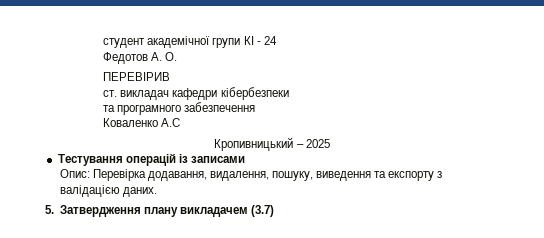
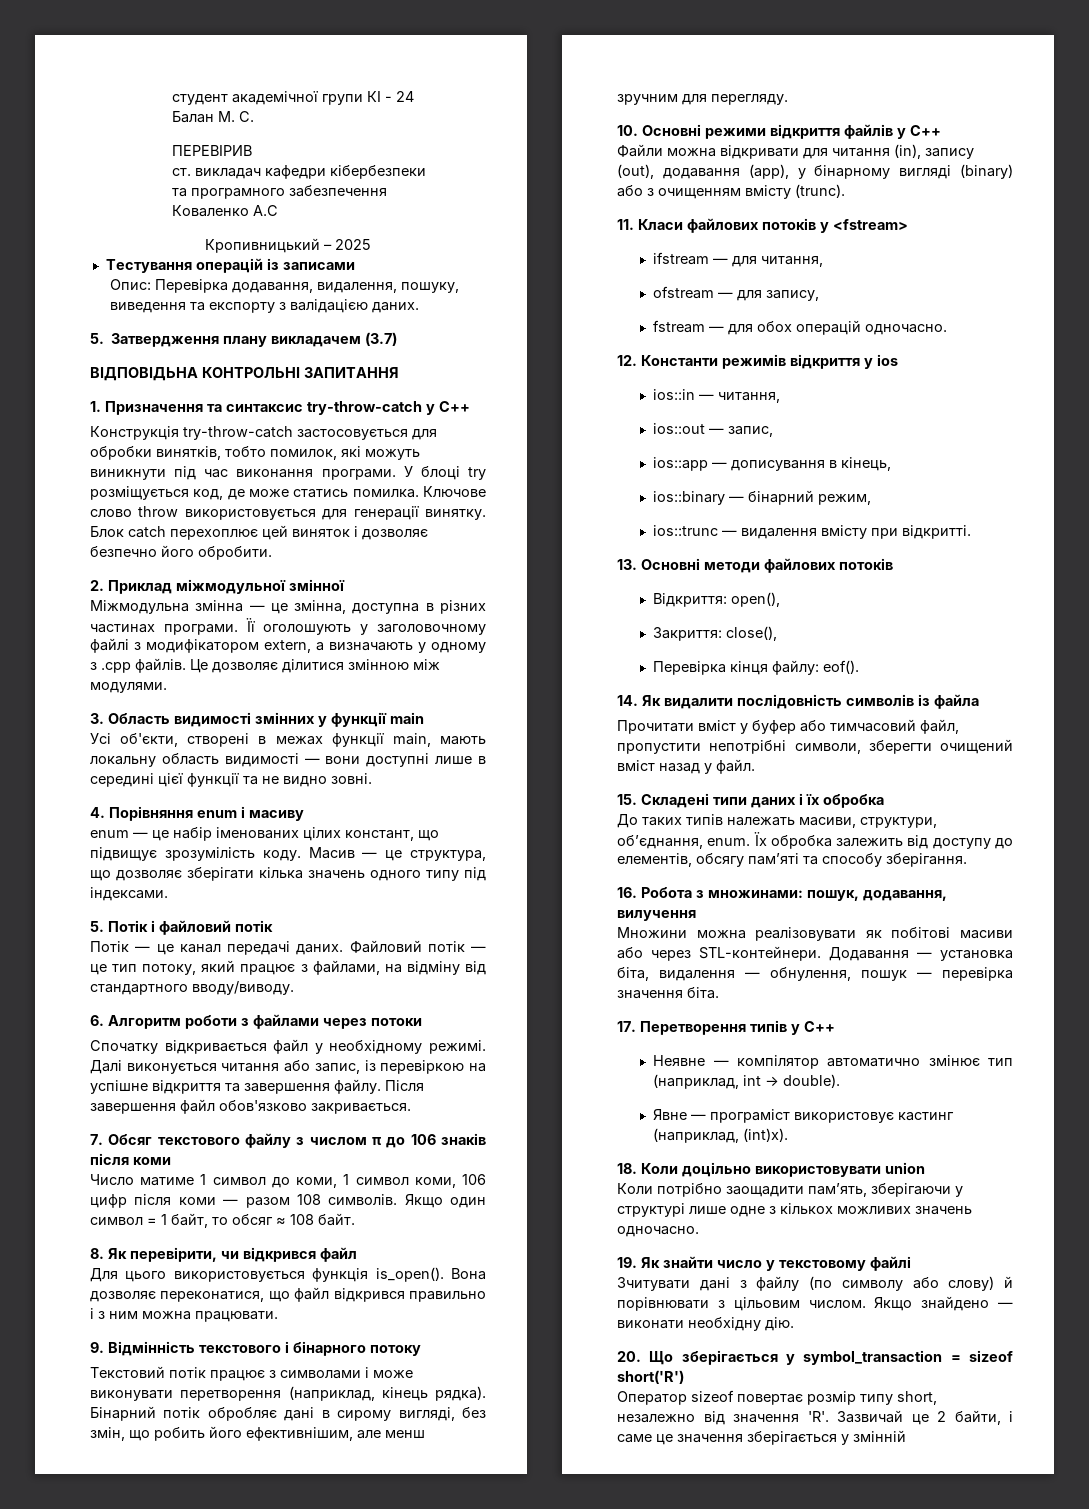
- Федотов А. О.
+ Балан М. С.
+ ВІДПОВІДЬНА КОНТРОЛЬНІ ЗАПИТАННЯ
+ 1. Призначення та синтаксис try-throw-catch у C++
+ Конструкція try-throw-catch застосовується для обробки винятків, тобто помилок, які можуть виникнути під час виконання програми. У блоці try розміщується код, де може статись помилка. Ключове слово throw використовується для генерації винятку. Блок catch перехоплює цей виняток і дозволяє безпечно його обробити.
+ 2. Приклад міжмодульної змінної
+ Міжмодульна змінна — це змінна, доступна в різних частинах програми. Її оголошують у заголовочному файлі з модифікатором extern, а визначають у одному з .cpp файлів. Це дозволяє ділитися змінною між модулями.
+ 3. Область видимості змінних у функції main
+ Усі об'єкти, створені в межах функції main, мають локальну область видимості — вони доступні лише в середині цієї функції та не видно зовні.
+ 4. Порівняння enum і масиву
+ enum — це набір іменованих цілих констант, що підвищує зрозумілість коду. Масив — це структура, що дозволяє зберігати кілька значень одного типу під індексами.
+ 5. Потік і файловий потік
+ Потік — це канал передачі даних. Файловий потік — це тип потоку, який працює з файлами, на відміну від стандартного вводу/виводу.
+ 6. Алгоритм роботи з файлами через потоки
+ Спочатку відкривається файл у необхідному режимі. Далі виконується читання або запис, із перевіркою на успішне відкриття та завершення файлу. Після завершення файл обов'язково закривається.
+ 7. Обсяг текстового файлу з числом π до 106 знаків після коми
+ Число матиме 1 символ до коми, 1 символ коми, 106 цифр після коми — разом 108 символів. Якщо один символ = 1 байт, то обсяг ≈ 108 байт.
+ 8. Як перевірити, чи відкрився файл
+ Для цього використовується функція is_open(). Вона дозволяє переконатися, що файл відкрився правильно і з ним можна працювати.
+ 9. Відмінність текстового і бінарного потоку
+ Текстовий потік працює з символами і може виконувати перетворення (наприклад, кінець рядка). Бінарний потік обробляє дані в сирому вигляді, без змін, що робить його ефективнішим, але менш зручним для перегляду.
+ 10. Основні режими відкриття файлів у C++
+ Файли можна відкривати для читання (in), запису (out), додавання (app), у бінарному вигляді (binary) або з очищенням вмісту (trunc).
+ 11. Класи файлових потоків у <fstream>
+ ifstream — для читання,
+ ofstream — для запису,
+ fstream — для обох операцій одночасно.
+ 12. Константи режимів відкриття у ios
+ ios::in — читання,
+ ios::out — запис,
+ ios::app — дописування в кінець,
+ ios::binary — бінарний режим,
+ ios::trunc — видалення вмісту при відкритті.
+ 13. Основні методи файлових потоків
+ Відкриття: open(),
+ Закриття: close(),
+ Перевірка кінця файлу: eof().
+ 14. Як видалити послідовність символів із файла
+ Прочитати вміст у буфер або тимчасовий файл, пропустити непотрібні символи, зберегти очищений вміст назад у файл.
+ 15. Складені типи даних і їх обробка
+ До таких типів належать масиви, структури, об’єднання, enum. Їх обробка залежить від доступу до елементів, обсягу пам’яті та способу зберігання.
+ 16. Робота з множинами: пошук, додавання, вилучення
+ Множини можна реалізовувати як побітові масиви або через STL-контейнери. Додавання — установка біта, видалення — обнулення, пошук — перевірка значення біта.
+ 17. Перетворення типів у C++
+ Неявне — компілятор автоматично змінює тип (наприклад, int → double).
+ Явне — програміст використовує кастинг (наприклад, (int)x).
+ 18. Коли доцільно використовувати union
+ Коли потрібно заощадити пам’ять, зберігаючи у структурі лише одне з кількох можливих значень одночасно.
+ 19. Як знайти число у текстовому файлі
+ Зчитувати дані з файлу (по символу або слову) й порівнювати з цільовим числом. Якщо знайдено — виконати необхідну дію.
+ 20. Що зберігається у symbol_transaction = sizeof short('R')
+ Оператор sizeof повертає розмір типу short, незалежно від значення 'R'. Зазвичай це 2 байти, і саме це значення зберігається у змінній

